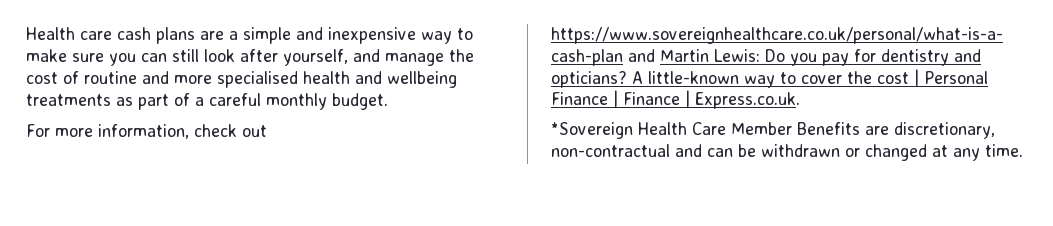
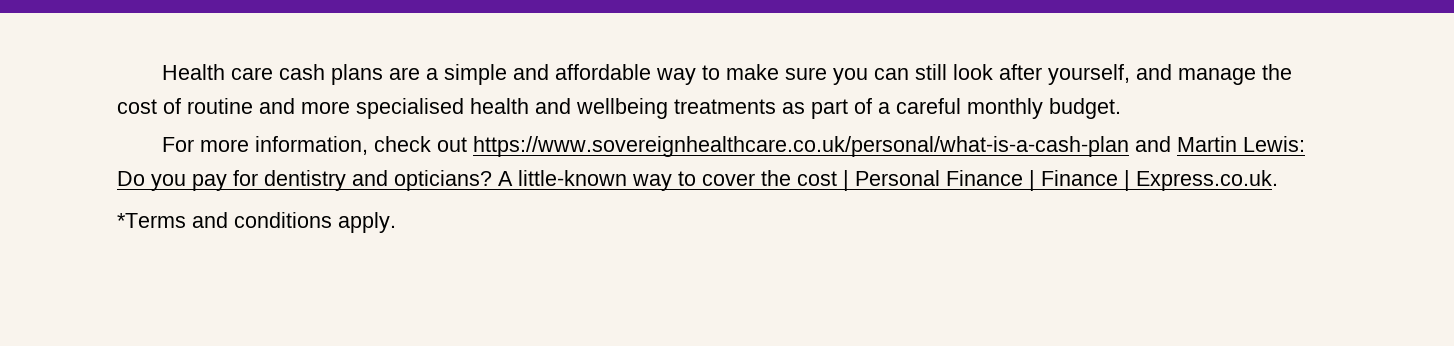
- Health care cash plans are a simple and inexpensive way to make sure you can still look after yourself, and manage the cost of routine and more specialised health and wellbeing treatments as part of a careful monthly budget.
+ Health care cash plans are a simple and affordable way to make sure you can still look after yourself, and manage the cost of routine and more specialised health and wellbeing treatments as part of a careful monthly budget.
- *Sovereign Health Care Member Benefits are discretionary, non-contractual and can be withdrawn or changed at any time.
+ *Terms and conditions apply.

